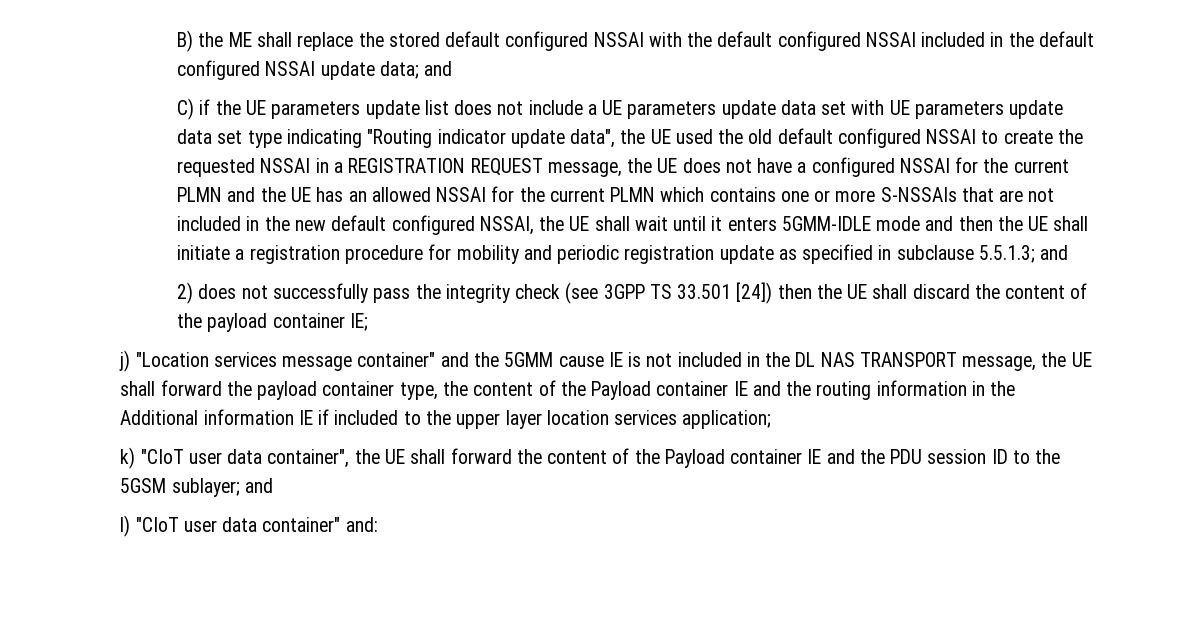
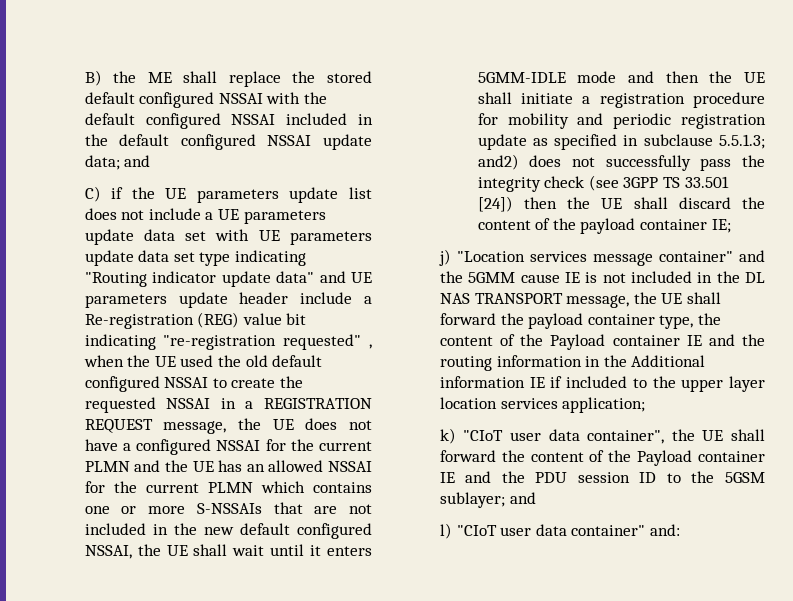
- C) if the UE parameters update list does not include a UE parameters update data set with UE parameters update data set type indicating "Routing indicator update data", the UE used the old default configured NSSAI to create the requested NSSAI in a REGISTRATION REQUEST message, the UE does not have a configured NSSAI for the current PLMN and the UE has an allowed NSSAI for the current PLMN which contains one or more S-NSSAIs that are not included in the new default configured NSSAI, the UE shall wait until it enters 5GMM-IDLE mode and then the UE shall initiate a registration procedure for mobility and periodic registration update as specified in subclause 5.5.1.3; and
- 2) does not successfully pass the integrity check (see 3GPP TS 33.501 [24]) then the UE shall discard the content of the payload container IE;
+ C) if the UE parameters update list does not include a UE parameters update data set with UE parameters update data set type indicating "Routing indicator update data" and UE parameters update header include a Re-registration (REG) value bit indicating "re-registration requested" , when the UE used the old default configured NSSAI to create the requested NSSAI in a REGISTRATION REQUEST message, the UE does not have a configured NSSAI for the current PLMN and the UE has an allowed NSSAI for the current PLMN which contains one or more S-NSSAIs that are not included in the new default configured NSSAI, the UE shall wait until it enters 5GMM-IDLE mode and then the UE shall initiate a registration procedure for mobility and periodic registration update as specified in subclause 5.5.1.3; and2) does not successfully pass the integrity check (see 3GPP TS 33.501 [24]) then the UE shall discard the content of the payload container IE;

